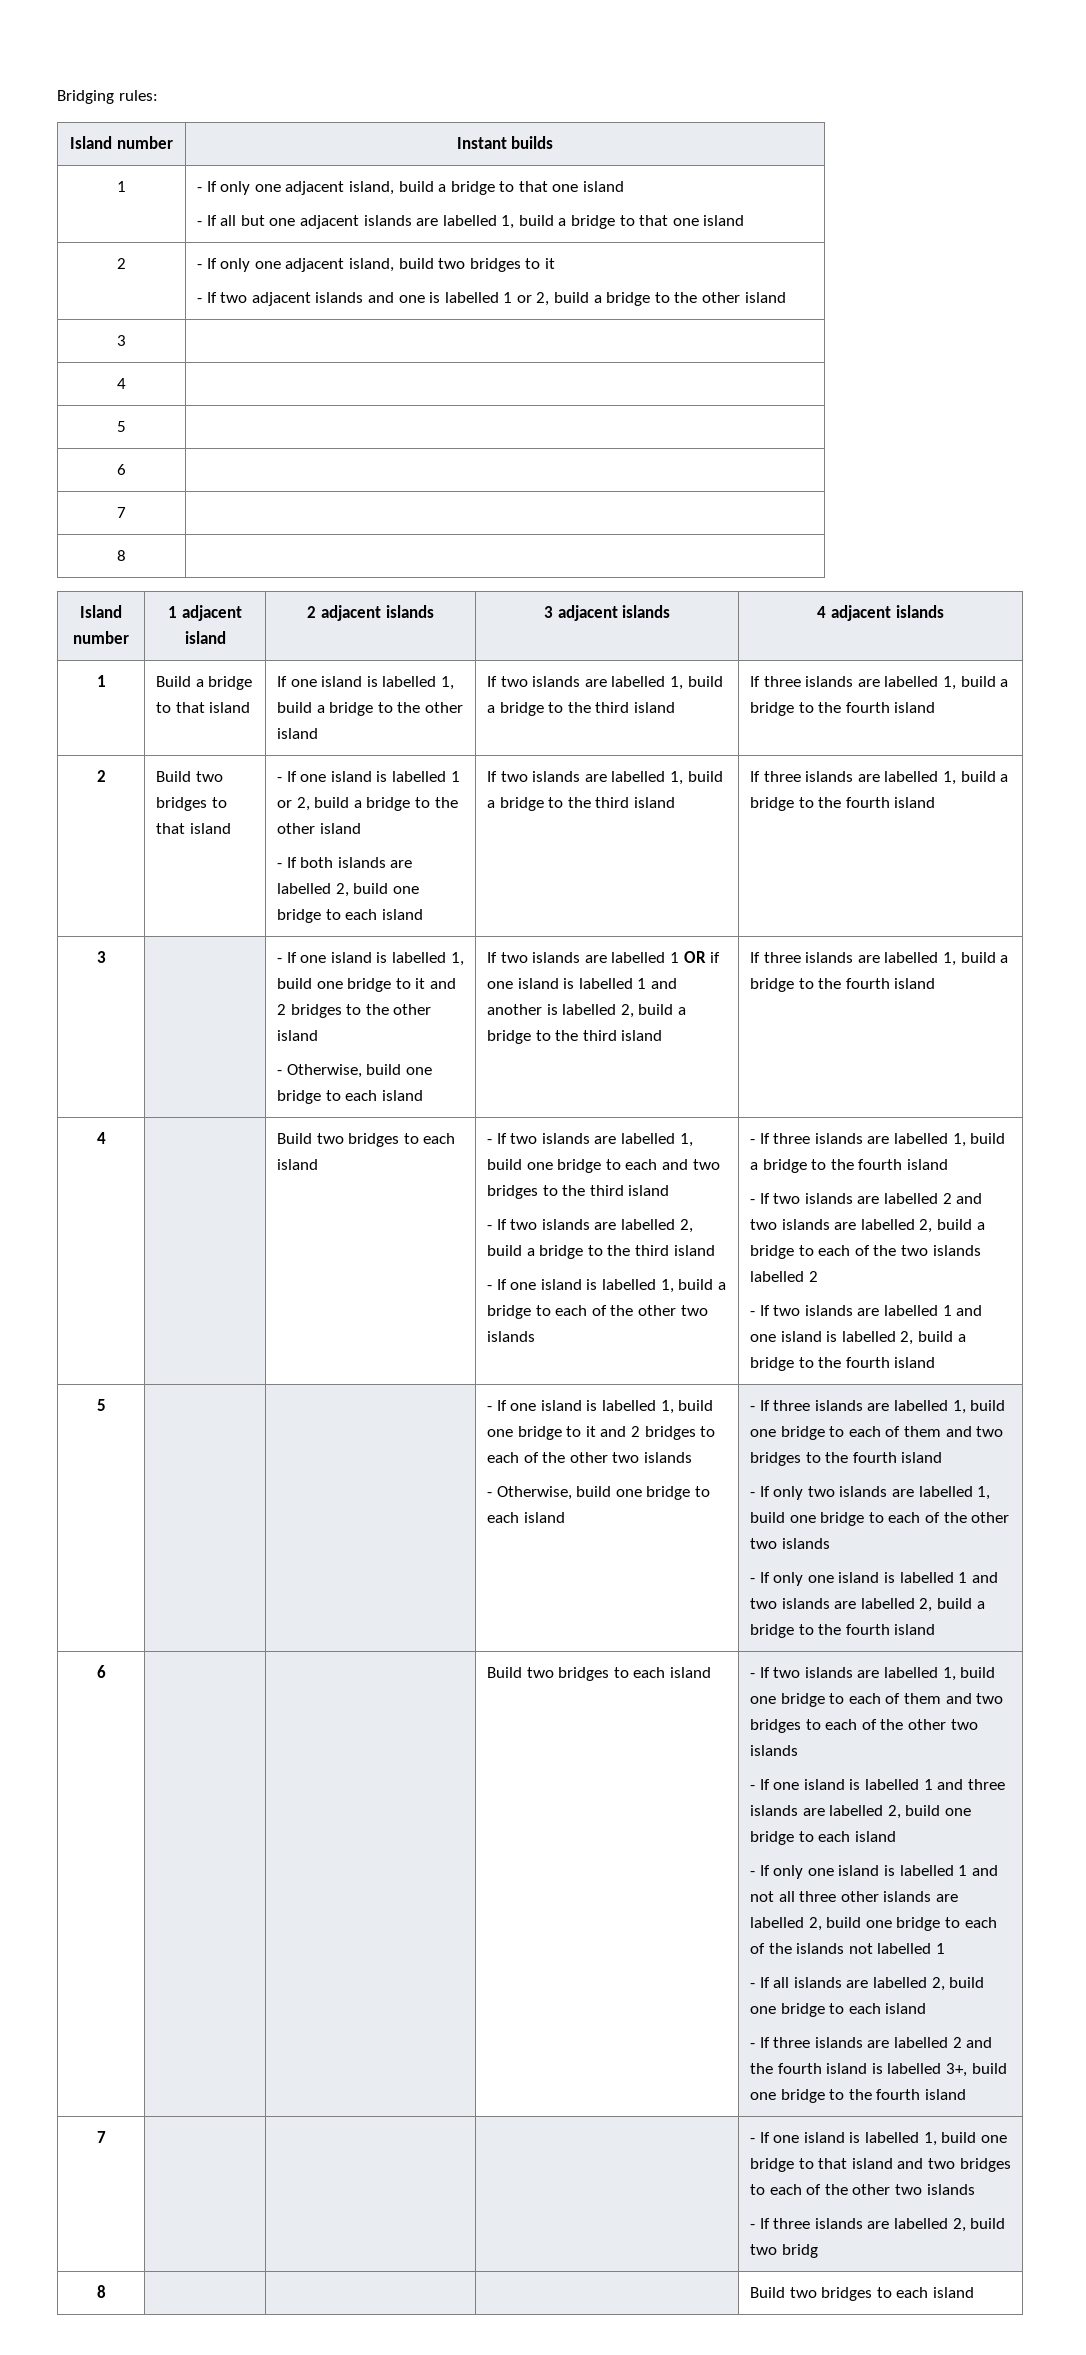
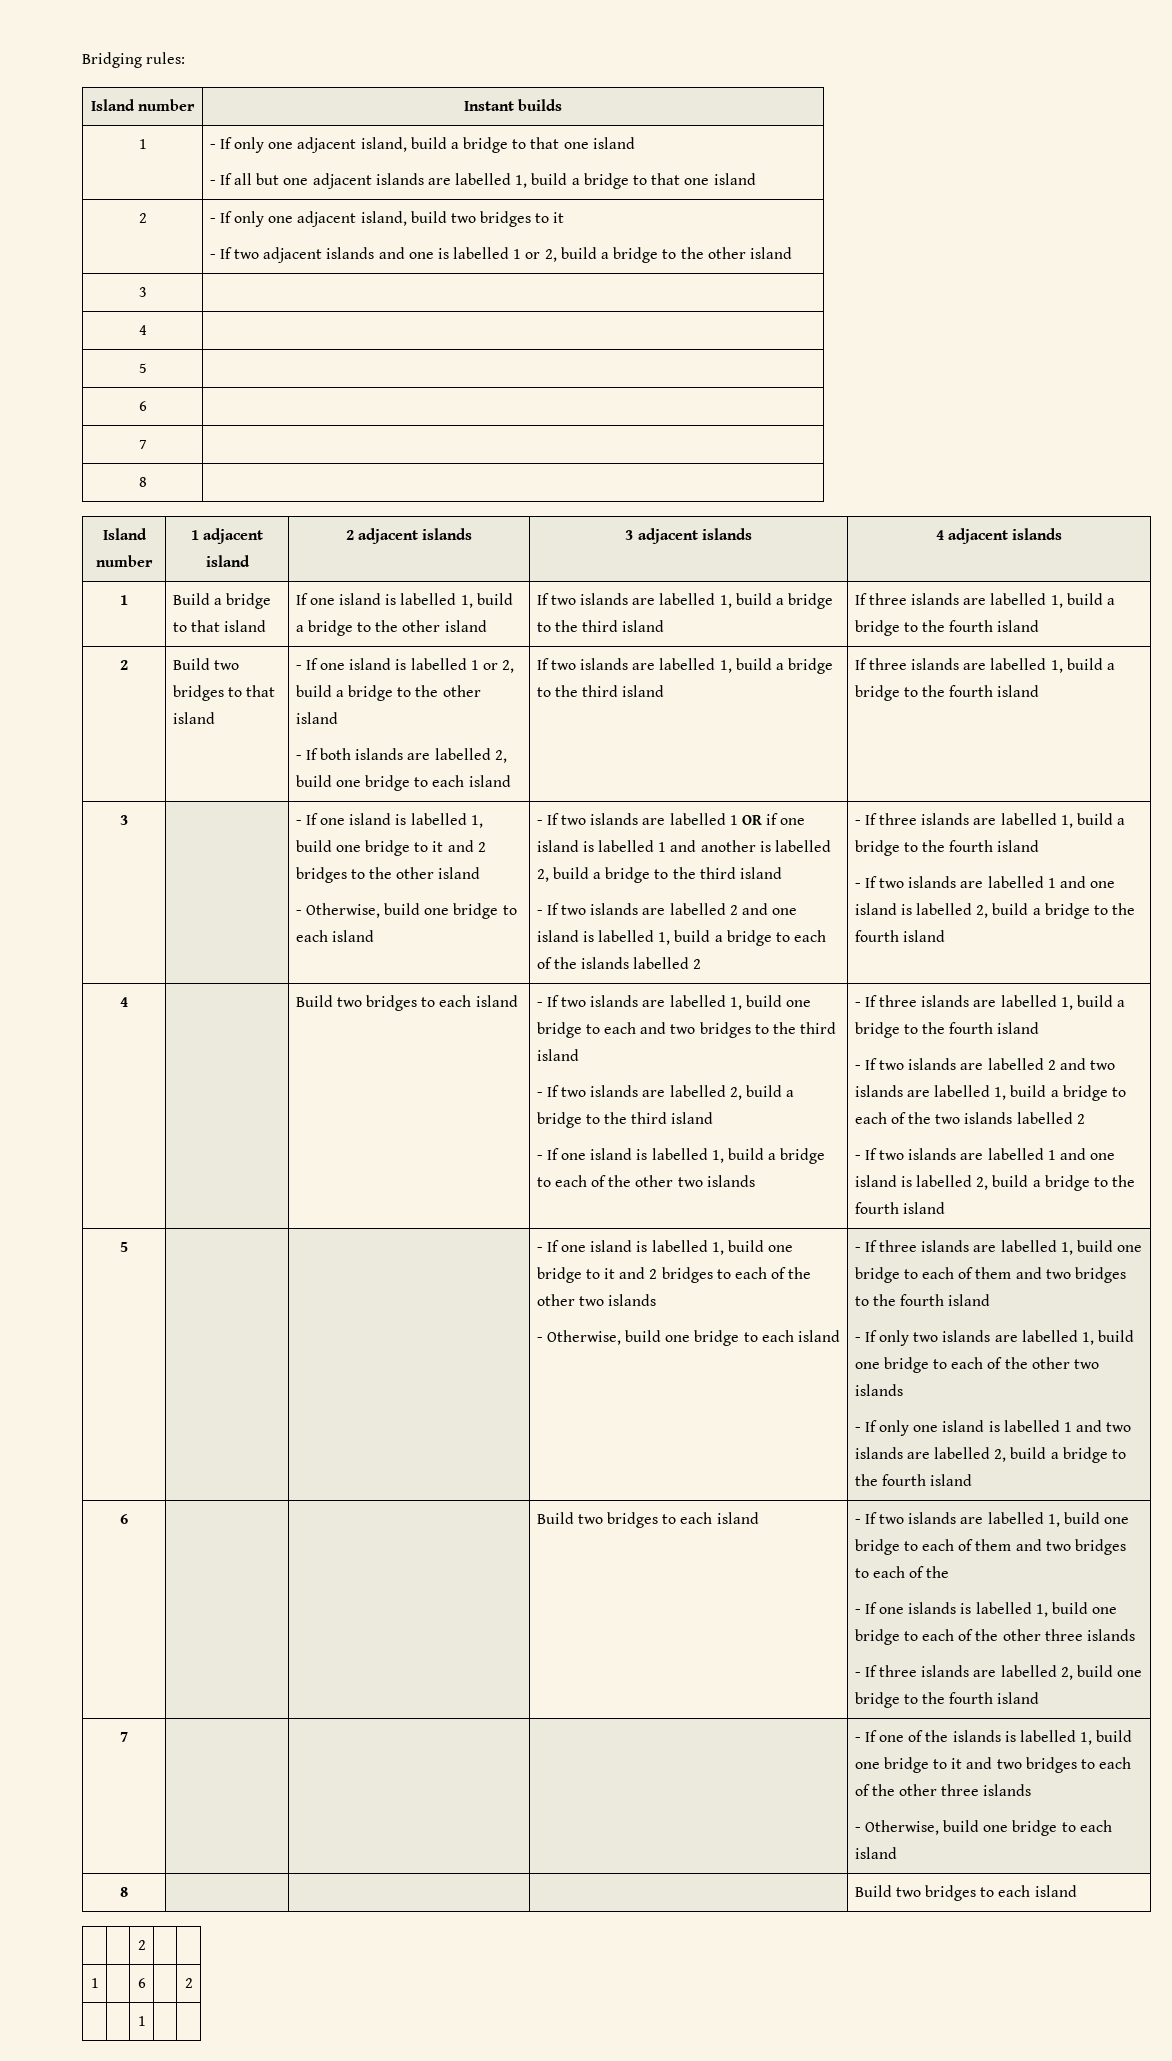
- If two islands are labelled 1 OR if one island is labelled 1 and another is labelled 2, build a bridge to the third island | If three islands are labelled 1, build a bridge to the fourth island
+ - If two islands are labelled 1 OR if one island is labelled 1 and another is labelled 2, build a bridge to the third island
+ - If two islands are labelled 2 and one island is labelled 1, build a bridge to each of the islands labelled 2 | - If three islands are labelled 1, build a bridge to the fourth island
+ - If two islands are labelled 1 and one island is labelled 2, build a bridge to the fourth island
- - If two islands are labelled 2 and two islands are labelled 2, build a bridge to each of the two islands labelled 2
+ - If two islands are labelled 2 and two islands are labelled 1, build a bridge to each of the two islands labelled 2
- - If two islands are labelled 1, build one bridge to each of them and two bridges to each of the other two islands
- - If one island is labelled 1 and three islands are labelled 2, build one bridge to each island
- - If only one island is labelled 1 and not all three other islands are labelled 2, build one bridge to each of the islands not labelled 1
- - If all islands are labelled 2, build one bridge to each island
- - If three islands are labelled 2 and the fourth island is labelled 3+, build one bridge to the fourth island
+ - If two islands are labelled 1, build one bridge to each of them and two bridges to each of the
+ - If one islands is labelled 1, build one bridge to each of the other three islands
+ - If three islands are labelled 2, build one bridge to the fourth island
- 7 | | | | - If one island is labelled 1, build one bridge to that island and two bridges to each of the other two islands
- - If three islands are labelled 2, build two bridg
+ 7 | | | | - If one of the islands is labelled 1, build one bridge to it and two bridges to each of the other three islands
+ - Otherwise, build one bridge to each island
+ | | 2 | |
+ 1 | | 6 | | 2
+ | | 1 | |

